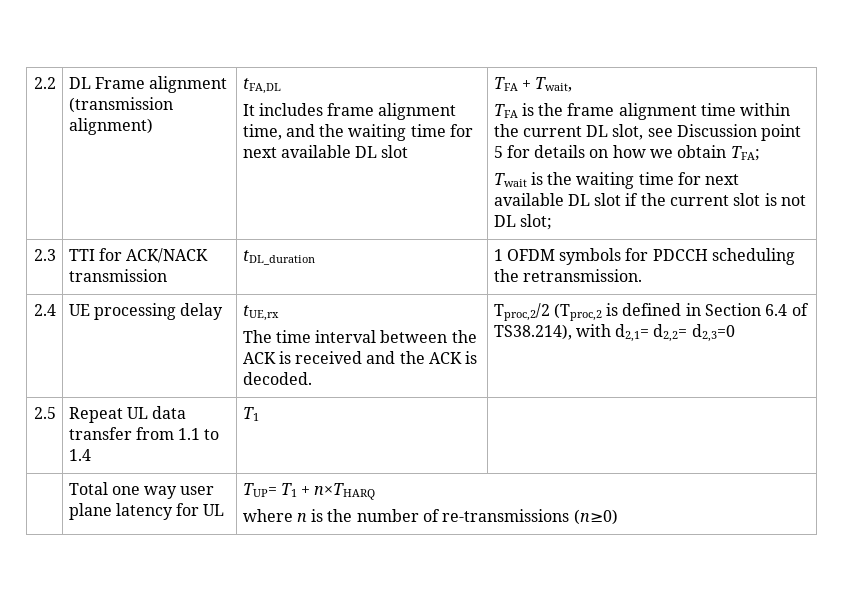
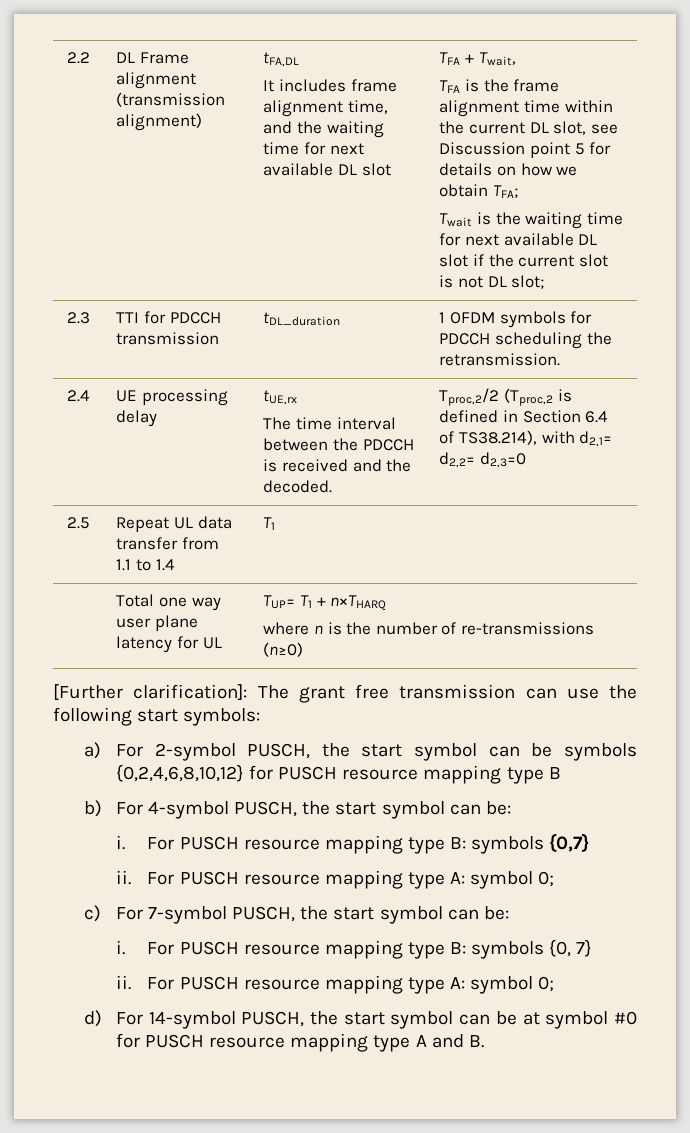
- 2.3 | TTI for ACK/NACK transmission | tDL_duration | 1 OFDM symbols for PDCCH scheduling the retransmission.
+ 2.3 | TTI for PDCCH transmission | tDL_duration | 1 OFDM symbols for PDCCH scheduling the retransmission.
  2.4 | UE processing delay | tUE,rx
- The time interval between the ACK is received and the ACK is decoded. | Tproc,2/2 (Tproc,2 is defined in Section 6.4 of TS38.214), with d2,1= d2,2= d2,3=0
+ The time interval between the PDCCH is received and the decoded. | Tproc,2/2 (Tproc,2 is defined in Section 6.4 of TS38.214), with d2,1= d2,2= d2,3=0
+ [Further clarification]: The grant free transmission can use the following start symbols:
+ a) For 2-symbol PUSCH, the start symbol can be symbols {0,2,4,6,8,10,12} for PUSCH resource mapping type B
+ b) For 4-symbol PUSCH, the start symbol can be:
+ i. For PUSCH resource mapping type B: symbols {0,7}
+ ii. For PUSCH resource mapping type A: symbol 0;
+ c) For 7-symbol PUSCH, the start symbol can be:
+ i. For PUSCH resource mapping type B: symbols {0, 7}
+ ii. For PUSCH resource mapping type A: symbol 0;
+ d) For 14-symbol PUSCH, the start symbol can be at symbol #0 for PUSCH resource mapping type A and B.

